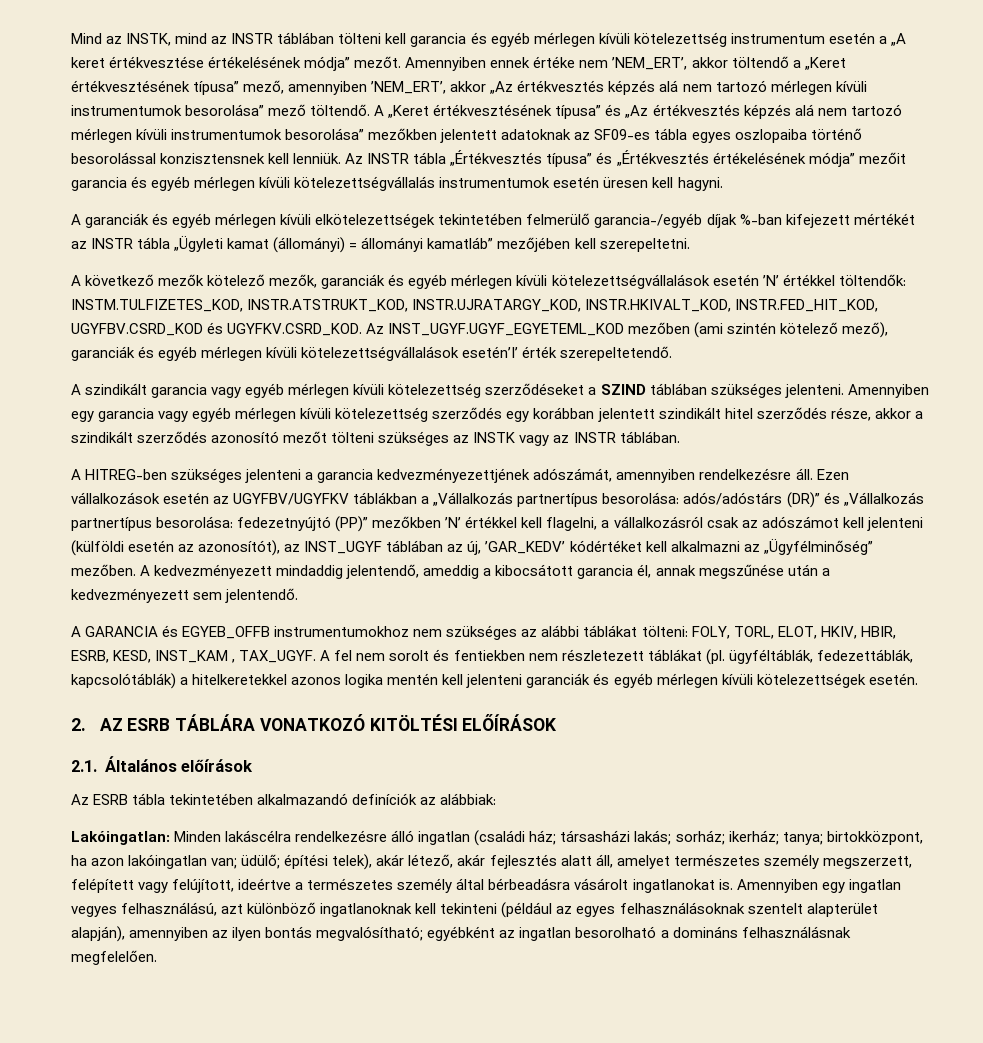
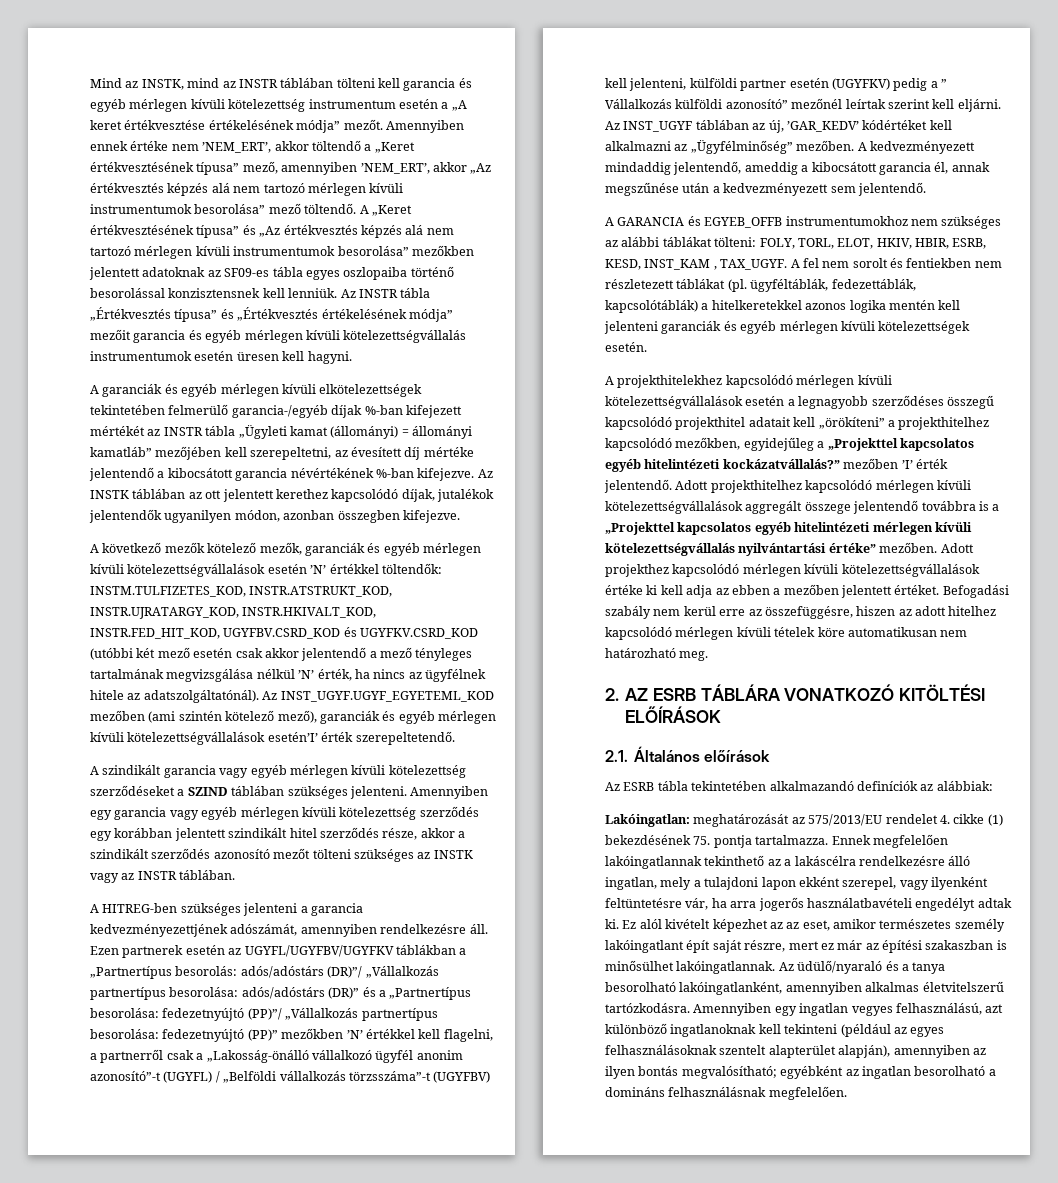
- A garanciák és egyéb mérlegen kívüli elkötelezettségek tekintetében felmerülő garancia-/egyéb díjak %-ban kifejezett mértékét az INSTR tábla „Ügyleti kamat (állományi) = állományi kamatláb” mezőjében kell szerepeltetni.
+ A garanciák és egyéb mérlegen kívüli elkötelezettségek tekintetében felmerülő garancia-/egyéb díjak %-ban kifejezett mértékét az INSTR tábla „Ügyleti kamat (állományi) = állományi kamatláb” mezőjében kell szerepeltetni, az évesített díj mértéke jelentendő a kibocsátott garancia névértékének %-ban kifejezve. Az INSTK táblában az ott jelentett kerethez kapcsolódó díjak, jutalékok jelentendők ugyanilyen módon, azonban összegben kifejezve.
- A következő mezők kötelező mezők, garanciák és egyéb mérlegen kívüli kötelezettségvállalások esetén ’N’ értékkel töltendők: INSTM.TULFIZETES_KOD, INSTR.ATSTRUKT_KOD, INSTR.UJRATARGY_KOD, INSTR.HKIVALT_KOD, INSTR.FED_HIT_KOD, UGYFBV.CSRD_KOD és UGYFKV.CSRD_KOD. Az INST_UGYF.UGYF_EGYETEML_KOD mezőben (ami szintén kötelező mező), garanciák és egyéb mérlegen kívüli kötelezettségvállalások esetén’I’ érték szerepeltetendő.
+ A következő mezők kötelező mezők, garanciák és egyéb mérlegen kívüli kötelezettségvállalások esetén ’N’ értékkel töltendők: INSTM.TULFIZETES_KOD, INSTR.ATSTRUKT_KOD, INSTR.UJRATARGY_KOD, INSTR.HKIVALT_KOD, INSTR.FED_HIT_KOD, UGYFBV.CSRD_KOD és UGYFKV.CSRD_KOD (utóbbi két mező esetén csak akkor jelentendő a mező tényleges tartalmának megvizsgálása nélkül ’N’ érték, ha nincs az ügyfélnek hitele az adatszolgáltatónál). Az INST_UGYF.UGYF_EGYETEML_KOD mezőben (ami szintén kötelező mező), garanciák és egyéb mérlegen kívüli kötelezettségvállalások esetén’I’ érték szerepeltetendő.
- Ezen vállalkozások esetén az UGYFBV/UGYFKV táblákban a „Vállalkozás partnertípus besorolása: adós/adóstárs (DR)” és „Vállalkozás partnertípus besorolása: fedezetnyújtó (PP)” mezőkben ’N’ értékkel kell flagelni, a vállalkozásról csak az adószámot kell jelenteni (külföldi esetén az azonosítót), az INST_UGYF táblában az új, ’GAR_KEDV’ kódértéket kell alkalmazni az „Ügyfélminőség” mezőben.
+ Ezen partnerek esetén az UGYFL/UGYFBV/UGYFKV táblákban a „Partnertípus besorolás: adós/adóstárs (DR)”/ „Vállalkozás partnertípus besorolása: adós/adóstárs (DR)” és a „Partnertípus besorolása: fedezetnyújtó (PP)”/ „Vállalkozás partnertípus besorolása: fedezetnyújtó (PP)” mezőkben ’N’ értékkel kell flagelni, a partnerről csak a „Lakosság-önálló vállalkozó ügyfél anonim azonosító”-t (UGYFL) / „Belföldi vállalkozás törzsszáma”-t (UGYFBV) kell jelenteni, külföldi partner esetén (UGYFKV) pedig a ” Vállalkozás külföldi azonosító” mezőnél leírtak szerint kell eljárni. Az INST_UGYF táblában az új, ’GAR_KEDV’ kódértéket kell alkalmazni az „Ügyfélminőség” mezőben.
+ A projekthitelekhez kapcsolódó mérlegen kívüli kötelezettségvállalások esetén a legnagyobb szerződéses összegű kapcsolódó projekthitel adatait kell „örökíteni” a projekthitelhez kapcsolódó mezőkben, egyidejűleg a „Projekttel kapcsolatos egyéb hitelintézeti kockázatvállalás?” mezőben ’I’ érték jelentendő. Adott projekthitelhez kapcsolódó mérlegen kívüli kötelezettségvállalások aggregált összege jelentendő továbbra is a „Projekttel kapcsolatos egyéb hitelintézeti mérlegen kívüli kötelezettségvállalás nyilvántartási értéke” mezőben. Adott projekthez kapcsolódó mérlegen kívüli kötelezettségvállalások értéke ki kell adja az ebben a mezőben jelentett értéket. Befogadási szabály nem kerül erre az összefüggésre, hiszen az adott hitelhez kapcsolódó mérlegen kívüli tételek köre automatikusan nem határozható meg.
- Lakóingatlan: Minden lakáscélra rendelkezésre álló ingatlan (családi ház; társasházi lakás; sorház; ikerház; tanya; birtokközpont, ha azon lakóingatlan van; üdülő; építési telek), akár létező, akár fejlesztés alatt áll, amelyet természetes személy megszerzett, felépített vagy felújított, ideértve a természetes személy által bérbeadásra vásárolt ingatlanokat is.
+ Lakóingatlan: meghatározását az 575/2013/EU rendelet 4. cikke (1) bekezdésének 75. pontja tartalmazza. Ennek megfelelően lakóingatlannak tekinthető az a lakáscélra rendelkezésre álló ingatlan, mely a tulajdoni lapon ekként szerepel, vagy ilyenként feltüntetésre vár, ha arra jogerős használatbavételi engedélyt adtak ki. Ez alól kivételt képezhet az az eset, amikor természetes személy lakóingatlant épít saját részre, mert ez már az építési szakaszban is minősülhet lakóingatlannak. Az üdülő/nyaraló és a tanya besorolható lakóingatlanként, amennyiben alkalmas életvitelszerű tartózkodásra.

